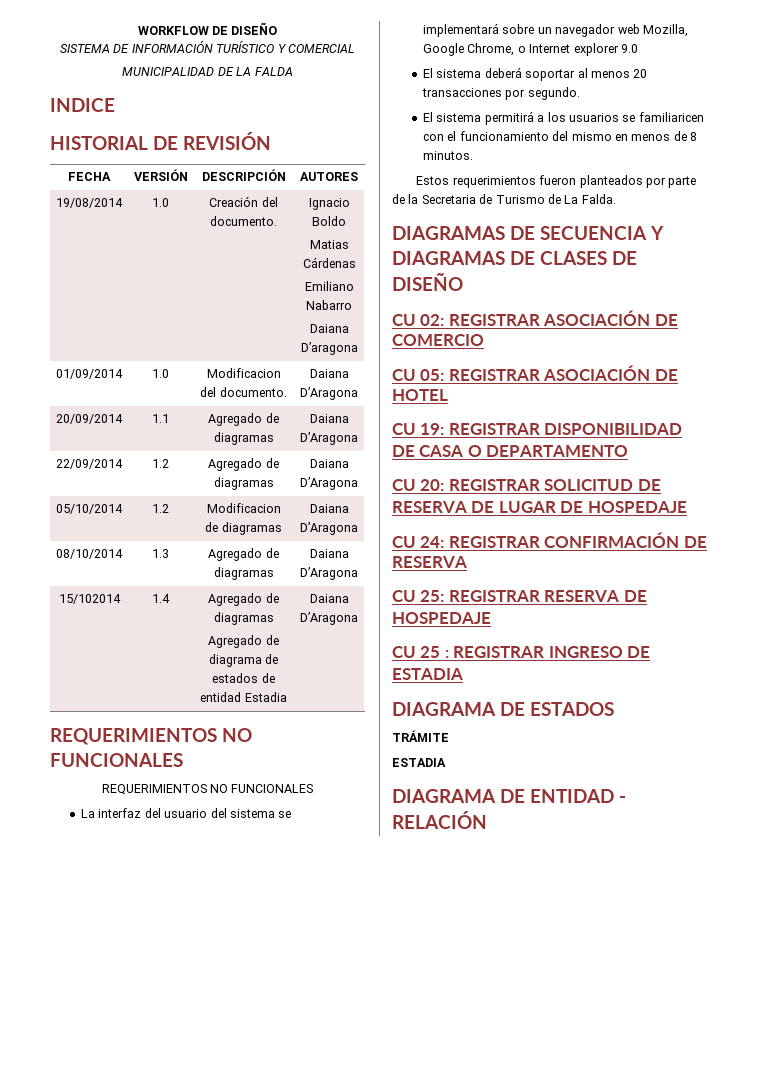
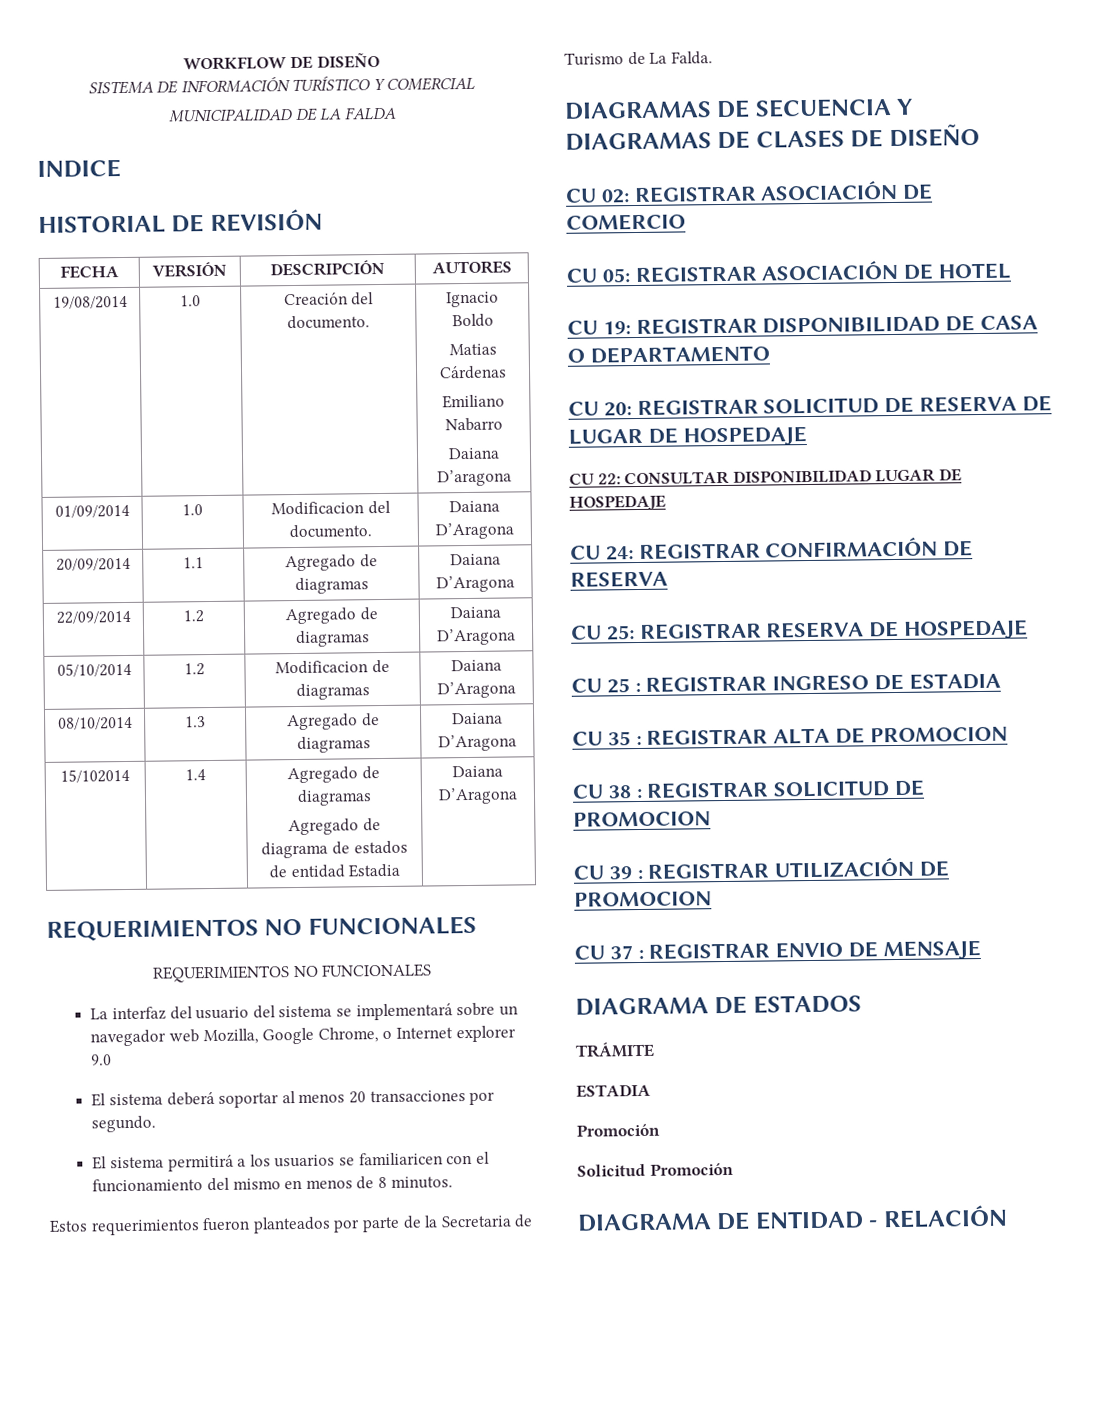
+ CU 22: CONSULTAR DISPONIBILIDAD LUGAR DE HOSPEDAJE
+ CU 35 : REGISTRAR ALTA DE PROMOCION
+ CU 38 : REGISTRAR SOLICITUD DE PROMOCION
+ CU 39 : REGISTRAR UTILIZACIÓN DE PROMOCION
+ CU 37 : REGISTRAR ENVIO DE MENSAJE
  TRÁMITE
  ESTADIA
+ Promoción
+ Solicitud Promoción

